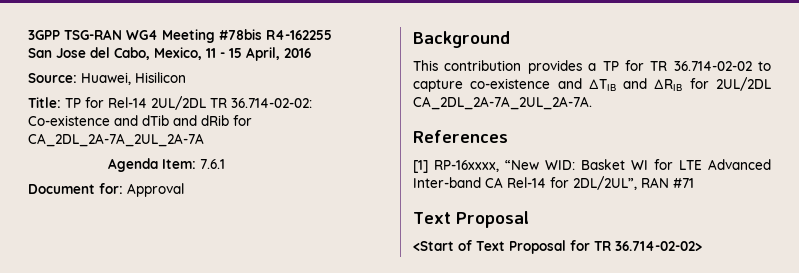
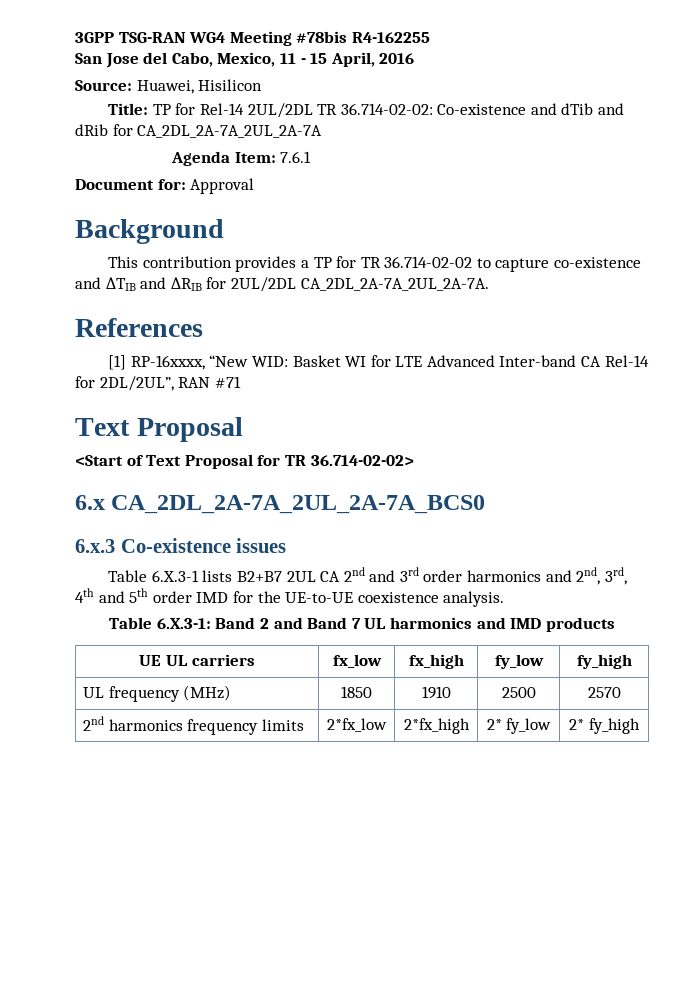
+ 6.x CA_2DL_2A-7A_2UL_2A-7A_BCS0
+ 6.x.3 Co-existence issues
+ Table 6.X.3-1 lists B2+B7 2UL CA 2nd and 3rd order harmonics and 2nd, 3rd, 4th and 5th order IMD for the UE-to-UE coexistence analysis.
+ Table 6.X.3-1: Band 2 and Band 7 UL harmonics and IMD products
+ UE UL carriers | fx_low | fx_high | fy_low | fy_high
+ UL frequency (MHz) | 1850 | 1910 | 2500 | 2570
+ 2nd harmonics frequency limits | 2*fx_low | 2*fx_high | 2* fy_low | 2* fy_high

